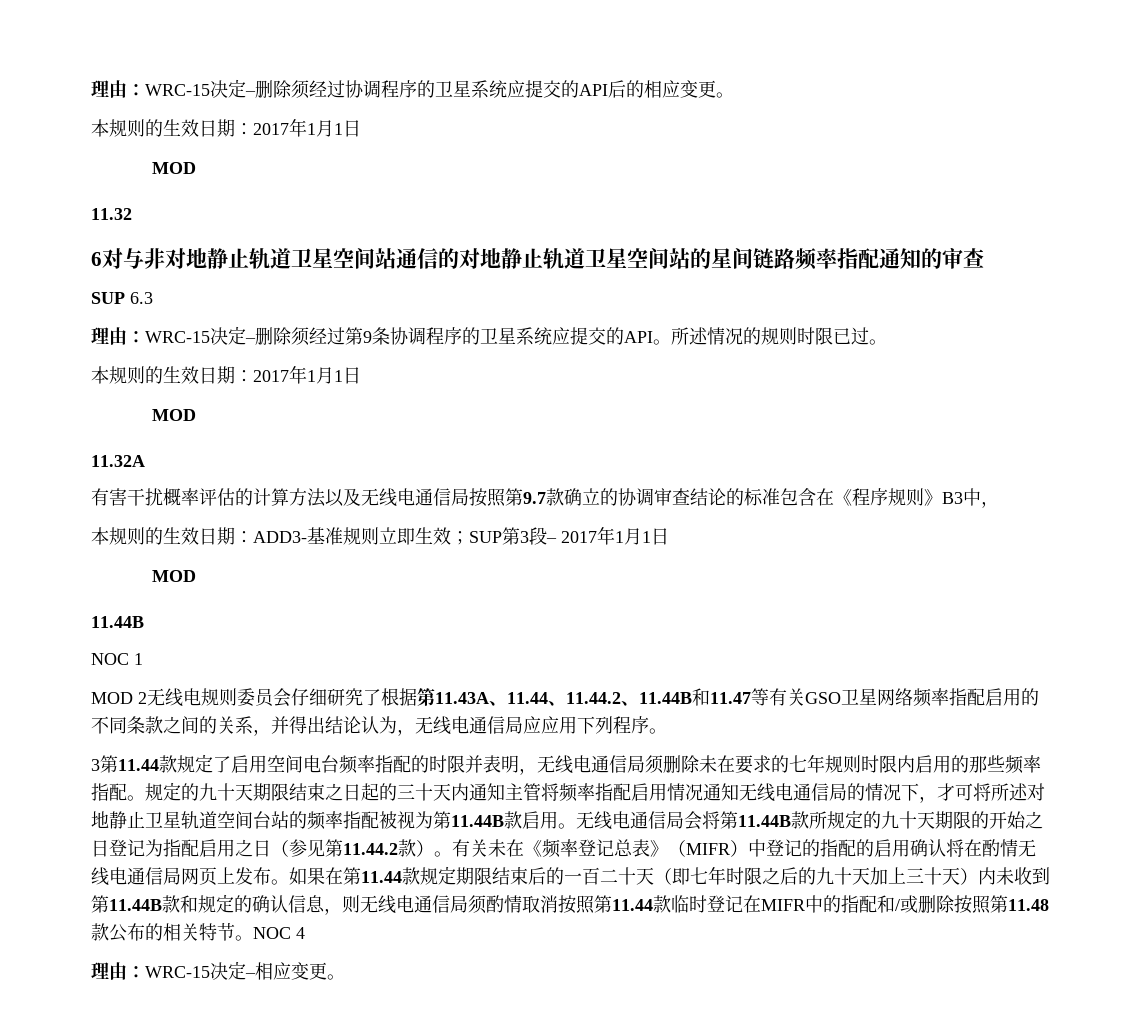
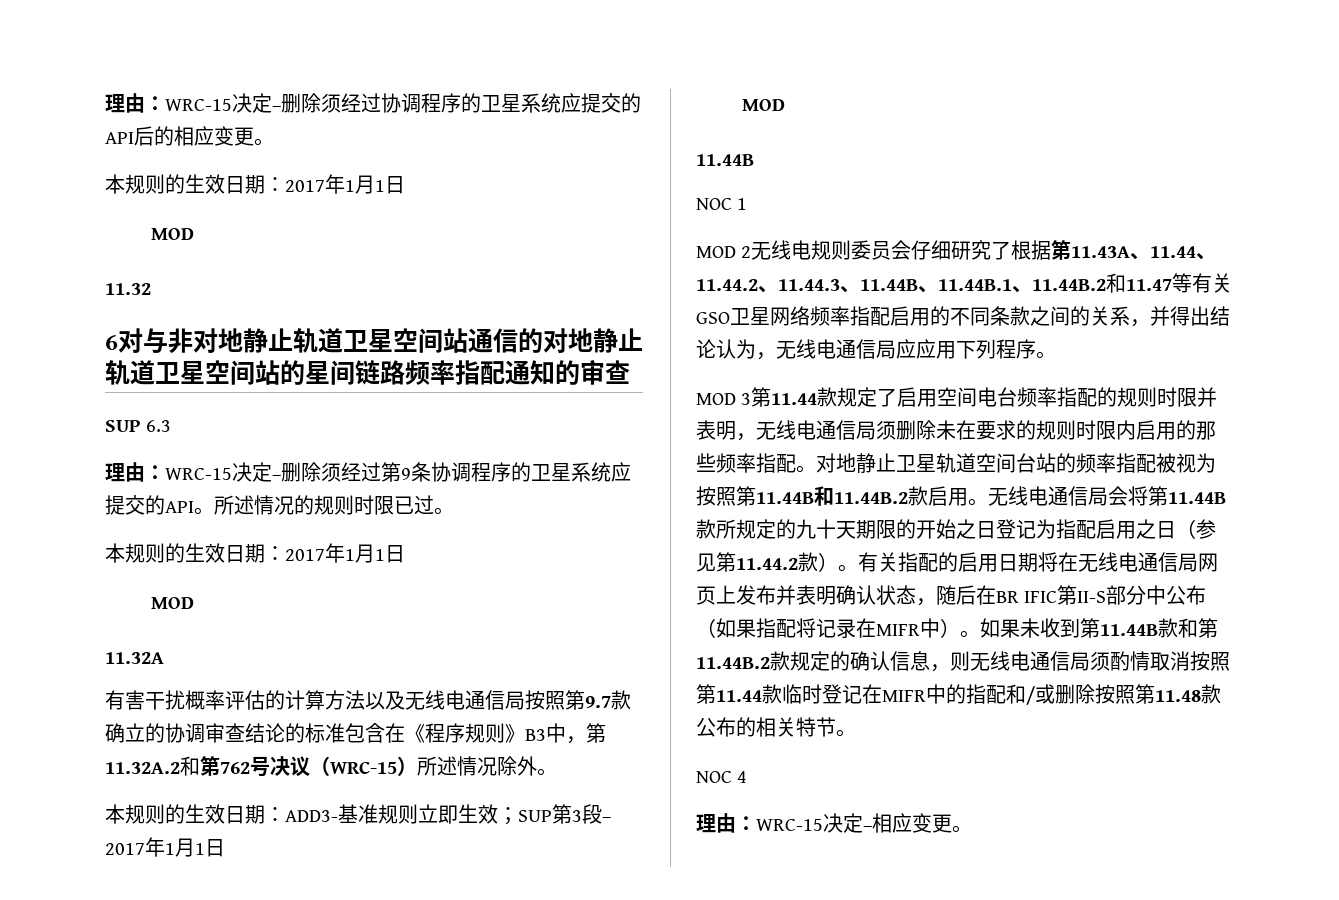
- 有害干扰概率评估的计算方法以及无线电通信局按照第9.7款确立的协调审查结论的标准包含在《程序规则》B3中，
+ 有害干扰概率评估的计算方法以及无线电通信局按照第9.7款确立的协调审查结论的标准包含在《程序规则》B3中，第11.32A.2和第762号决议（WRC-15）所述情况除外。
- MOD 2无线电规则委员会仔细研究了根据第11.43A、11.44、11.44.2、11.44B和11.47等有关GSO卫星网络频率指配启用的不同条款之间的关系，并得出结论认为，无线电通信局应应用下列程序。
+ MOD 2无线电规则委员会仔细研究了根据第11.43A、11.44、11.44.2、11.44.3、11.44B、11.44B.1、11.44B.2和11.47等有关GSO卫星网络频率指配启用的不同条款之间的关系，并得出结论认为，无线电通信局应应用下列程序。
- 3第11.44款规定了启用空间电台频率指配的时限并表明，无线电通信局须删除未在要求的七年规则时限内启用的那些频率指配。
+ MOD 3第11.44款规定了启用空间电台频率指配的规则时限并表明，无线电通信局须删除未在要求的规则时限内启用的那些频率指配。
- 规定的九十天期限结束之日起的三十天内通知主管将频率指配启用情况通知无线电通信局的情况下，才可将所述对地静止卫星轨道空间台站的频率指配被视为第11.44B款启用。
+ 对地静止卫星轨道空间台站的频率指配被视为按照第11.44B和11.44B.2款启用。
- 有关未在《频率登记总表》（MIFR）中登记的指配的启用确认将在酌情无线电通信局网页上发布。如果在第11.44款规定期限结束后的一百二十天（即七年时限之后的九十天加上三十天）内未收到第11.44B款和规定的确认信息，则无线电通信局须酌情取消按照第11.44款临时登记在MIFR中的指配和/或删除按照第11.48款公布的相关特节。NOC 4
+ 有关指配的启用日期将在无线电通信局网页上发布并表明确认状态，随后在BR IFIC第II-S部分中公布（如果指配将记录在MIFR中）。如果未收到第11.44B款和第11.44B.2款规定的确认信息，则无线电通信局须酌情取消按照第11.44款临时登记在MIFR中的指配和/或删除按照第11.48款公布的相关特节。
+ NOC 4

